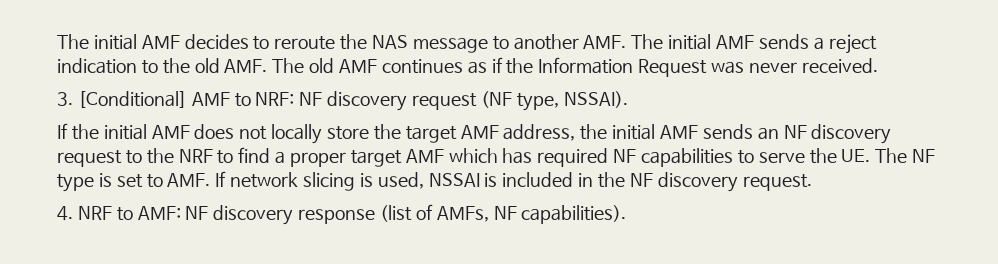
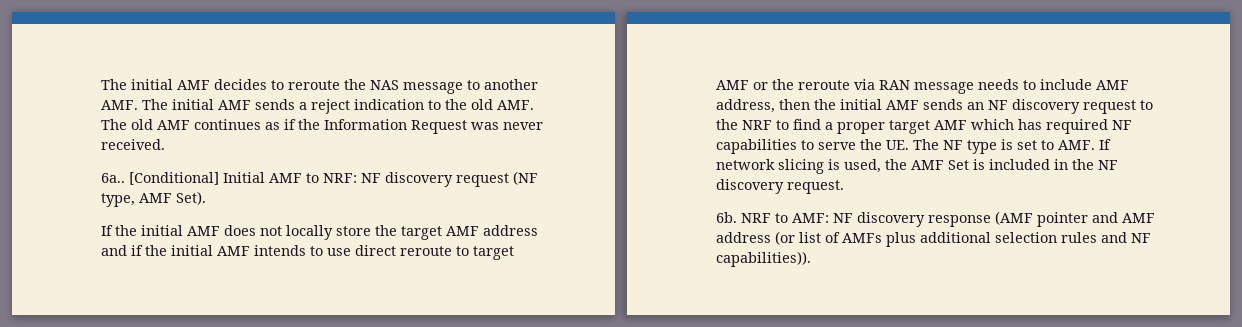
- 3. [Conditional] AMF to NRF: NF discovery request (NF type, NSSAI).
+ 6a.. [Conditional] Initial AMF to NRF: NF discovery request (NF type, AMF Set).
- If the initial AMF does not locally store the target AMF address, the initial AMF sends an NF discovery request to the NRF to find a proper target AMF which has required NF capabilities to serve the UE. The NF type is set to AMF. If network slicing is used, NSSAI is included in the NF discovery request.
+ If the initial AMF does not locally store the target AMF address and if the initial AMF intends to use direct reroute to target AMF or the reroute via RAN message needs to include AMF address, then the initial AMF sends an NF discovery request to the NRF to find a proper target AMF which has required NF capabilities to serve the UE. The NF type is set to AMF. If network slicing is used, the AMF Set is included in the NF discovery request.
- 4. NRF to AMF: NF discovery response (list of AMFs, NF capabilities).
+ 6b. NRF to AMF: NF discovery response (AMF pointer and AMF address (or list of AMFs plus additional selection rules and NF capabilities)).

